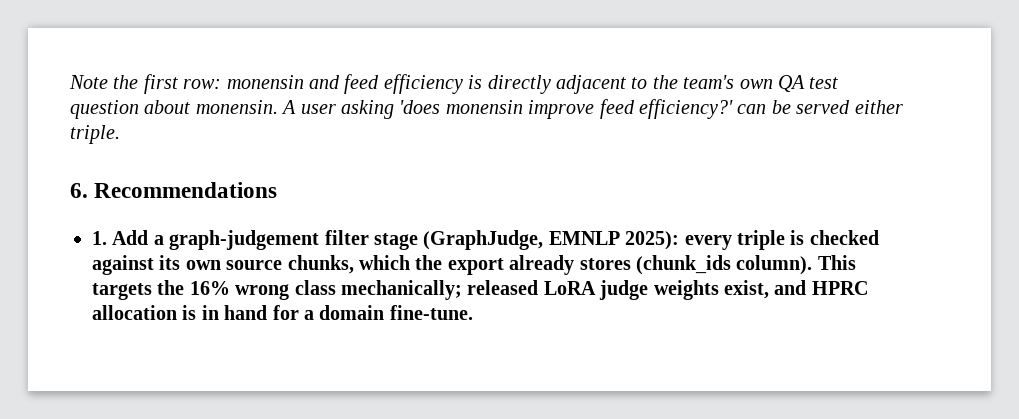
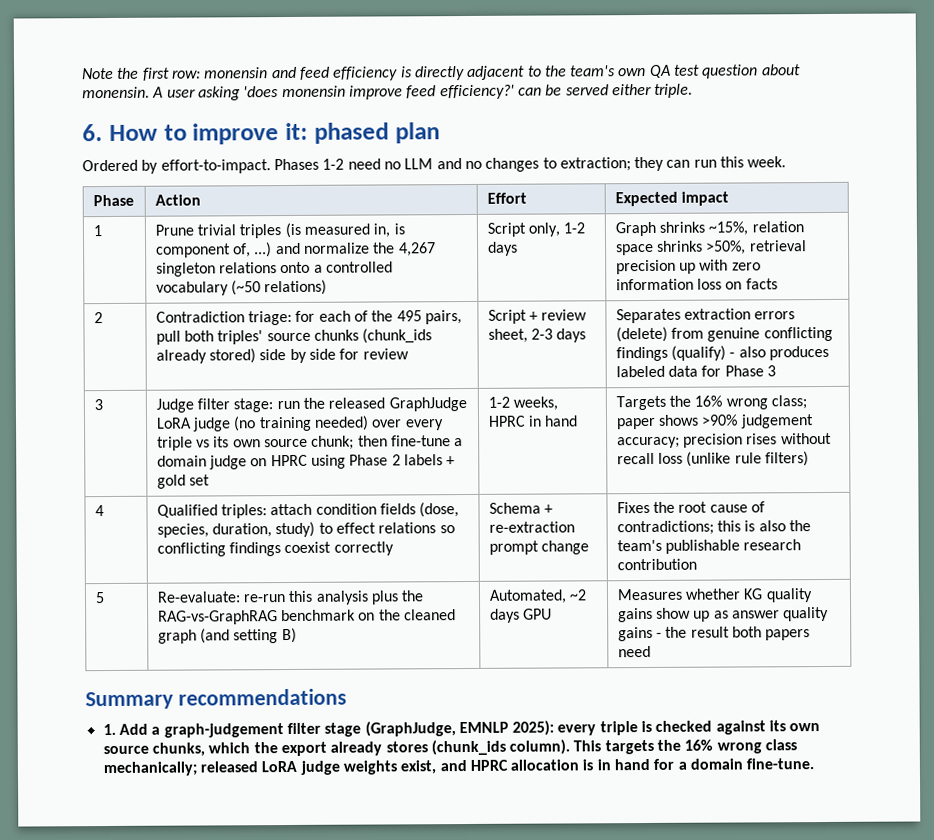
- 6. Recommendations
+ 6. How to improve it: phased plan
+ Ordered by effort-to-impact. Phases 1-2 need no LLM and no changes to extraction; they can run this week.
+ Phase | Action | Effort | Expected impact
+ 1 | Prune trivial triples (is measured in, is component of, ...) and normalize the 4,267 singleton relations onto a controlled vocabulary (~50 relations) | Script only, 1-2 days | Graph shrinks ~15%, relation space shrinks >50%, retrieval precision up with zero information loss on facts
+ 2 | Contradiction triage: for each of the 495 pairs, pull both triples' source chunks (chunk_ids already stored) side by side for review | Script + review sheet, 2-3 days | Separates extraction errors (delete) from genuine conflicting findings (qualify) - also produces labeled data for Phase 3
+ 3 | Judge filter stage: run the released GraphJudge LoRA judge (no training needed) over every triple vs its own source chunk; then fine-tune a domain judge on HPRC using Phase 2 labels + gold set | 1-2 weeks, HPRC in hand | Targets the 16% wrong class; paper shows >90% judgement accuracy; precision rises without recall loss (unlike rule filters)
+ 4 | Qualified triples: attach condition fields (dose, species, duration, study) to effect relations so conflicting findings coexist correctly | Schema + re-extraction prompt change | Fixes the root cause of contradictions; this is also the team's publishable research contribution
+ 5 | Re-evaluate: re-run this analysis plus the RAG-vs-GraphRAG benchmark on the cleaned graph (and setting B) | Automated, ~2 days GPU | Measures whether KG quality gains show up as answer quality gains - the result both papers need
+ Summary recommendations

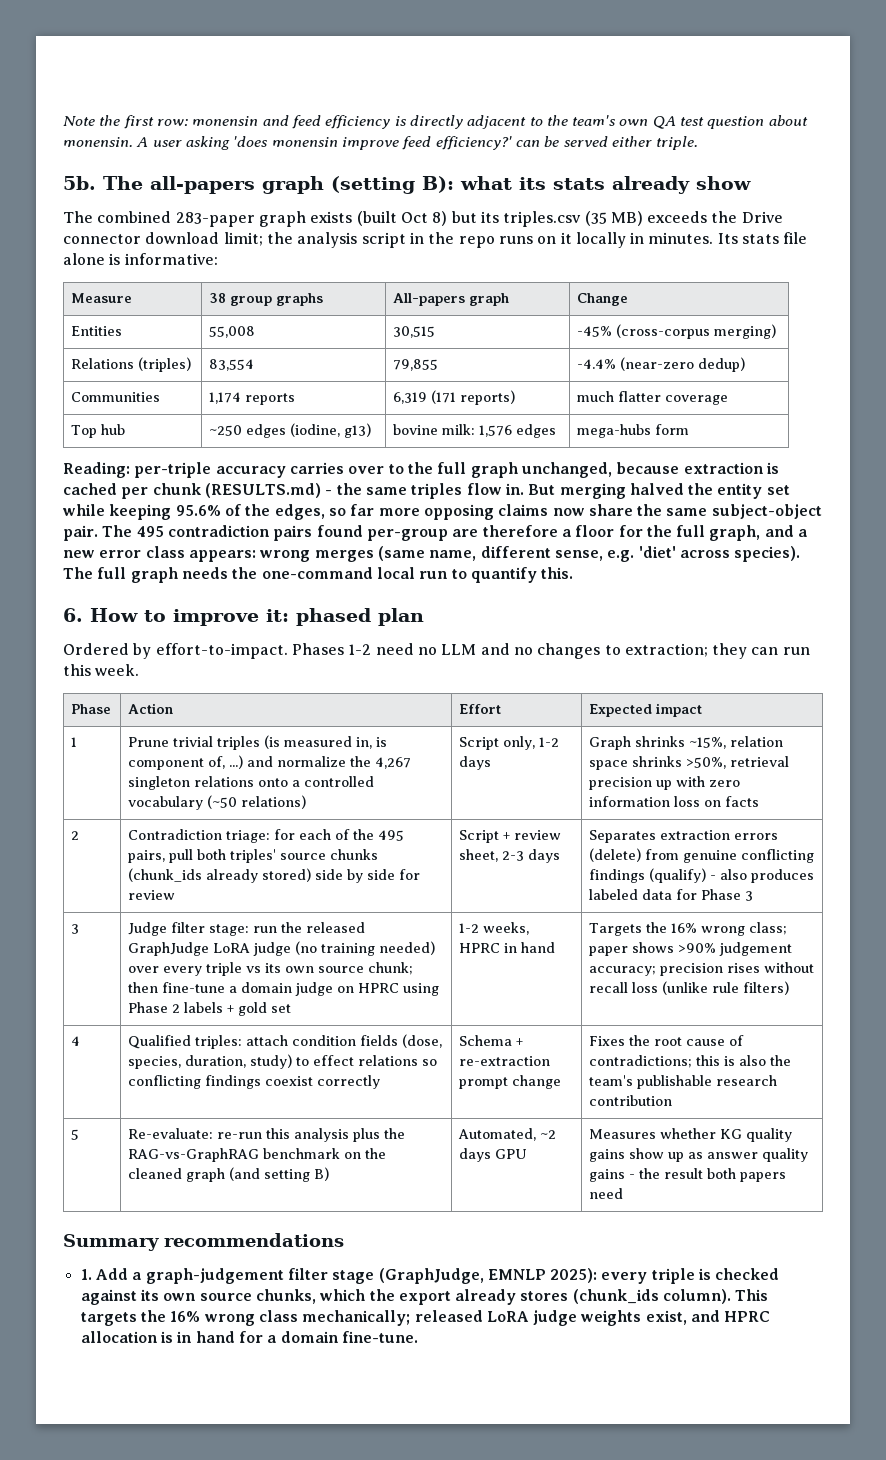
+ 5b. The all-papers graph (setting B): what its stats already show
+ The combined 283-paper graph exists (built Oct 8) but its triples.csv (35 MB) exceeds the Drive connector download limit; the analysis script in the repo runs on it locally in minutes. Its stats file alone is informative:
+ Measure | 38 group graphs | All-papers graph | Change
+ Entities | 55,008 | 30,515 | -45% (cross-corpus merging)
+ Relations (triples) | 83,554 | 79,855 | -4.4% (near-zero dedup)
+ Communities | 1,174 reports | 6,319 (171 reports) | much flatter coverage
+ Top hub | ~250 edges (iodine, g13) | bovine milk: 1,576 edges | mega-hubs form
+ Reading: per-triple accuracy carries over to the full graph unchanged, because extraction is cached per chunk (RESULTS.md) - the same triples flow in. But merging halved the entity set while keeping 95.6% of the edges, so far more opposing claims now share the same subject-object pair. The 495 contradiction pairs found per-group are therefore a floor for the full graph, and a new error class appears: wrong merges (same name, different sense, e.g. 'diet' across species). The full graph needs the one-command local run to quantify this.

